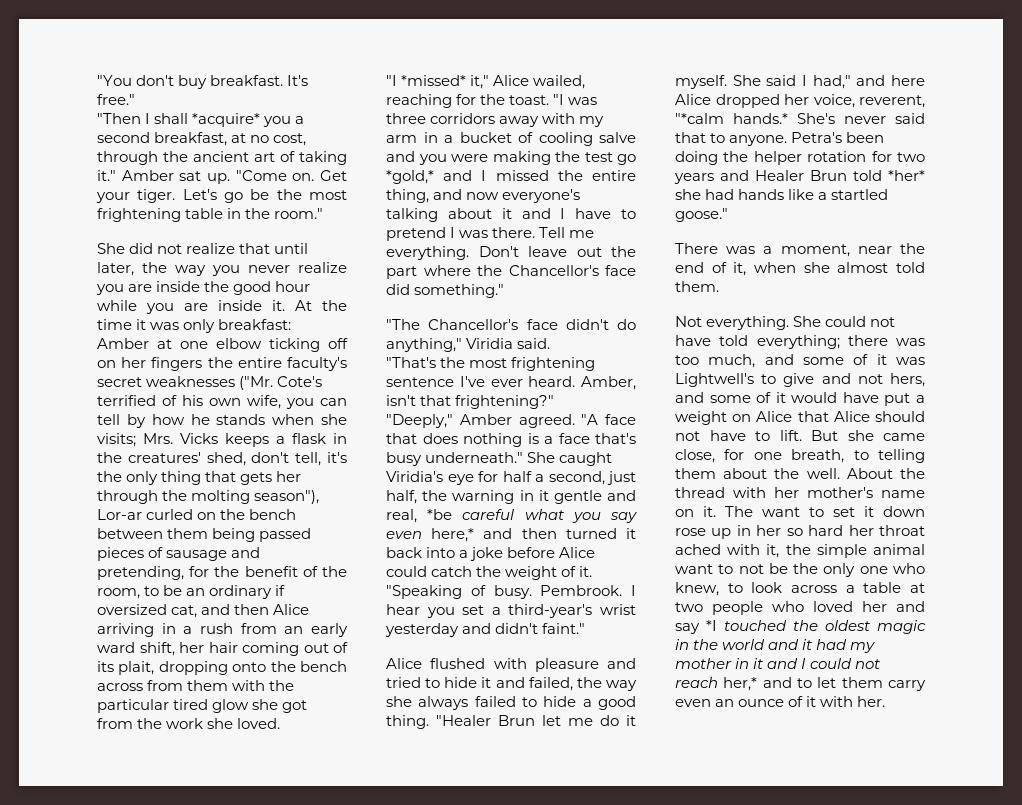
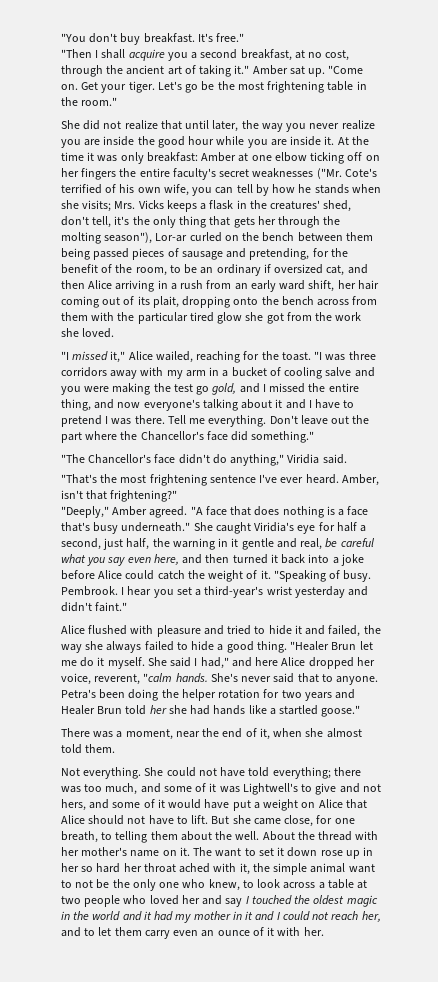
- "Then I shall *acquire* you a second breakfast, at no cost, through the ancient art of taking it."
+ "Then I shall acquire you a second breakfast, at no cost, through the ancient art of taking it."
- "I *missed* it," Alice wailed, reaching for the toast.
+ "I missed it," Alice wailed, reaching for the toast.
- "I was three corridors away with my arm in a bucket of cooling salve and you were making the test go *gold,* and I missed the entire thing, and now everyone's talking about it and I have to pretend I was there.
+ "I was three corridors away with my arm in a bucket of cooling salve and you were making the test go gold, and I missed the entire thing, and now everyone's talking about it and I have to pretend I was there.
- She caught Viridia's eye for half a second, just half, the warning in it gentle and real, *be careful what you say even here,* and then turned it back into a joke before Alice could catch the weight of it.
+ She caught Viridia's eye for half a second, just half, the warning in it gentle and real, be careful what you say even here, and then turned it back into a joke before Alice could catch the weight of it.
- She said I had," and here Alice dropped her voice, reverent, "*calm hands.* She's never said that to anyone.
+ She said I had," and here Alice dropped her voice, reverent, "calm hands. She's never said that to anyone.
- Petra's been doing the helper rotation for two years and Healer Brun told *her* she had hands like a startled goose."
+ Petra's been doing the helper rotation for two years and Healer Brun told her she had hands like a startled goose."
- The want to set it down rose up in her so hard her throat ached with it, the simple animal want to not be the only one who knew, to look across a table at two people who loved her and say *I touched the oldest magic in the world and it had my mother in it and I could not reach her,* and to let them carry even an ounce of it with her.
+ The want to set it down rose up in her so hard her throat ached with it, the simple animal want to not be the only one who knew, to look across a table at two people who loved her and say I touched the oldest magic in the world and it had my mother in it and I could not reach her, and to let them carry even an ounce of it with her.

